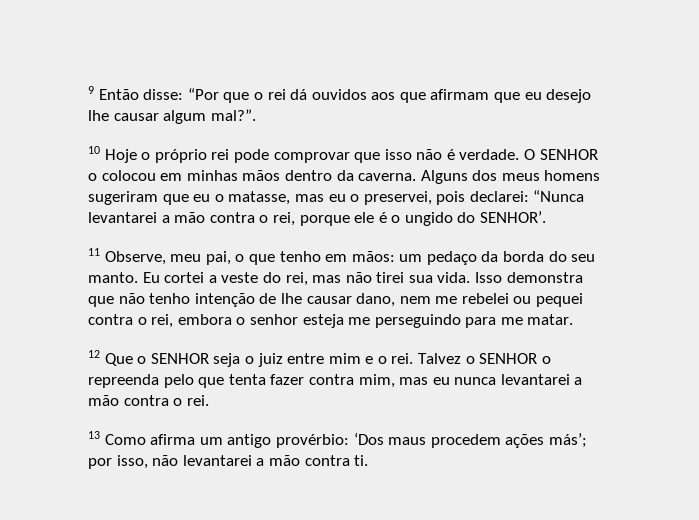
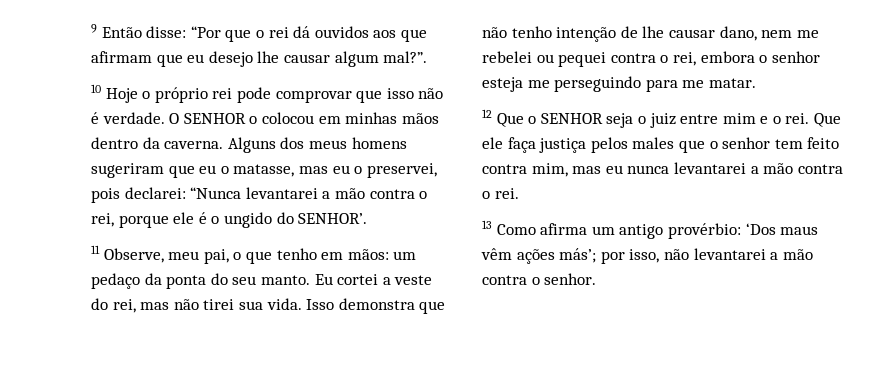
- 11 Observe, meu pai, o que tenho em mãos: um pedaço da borda do seu manto.
+ 11 Observe, meu pai, o que tenho em mãos: um pedaço da ponta do seu manto.
- Talvez o SENHOR o repreenda pelo que tenta fazer contra mim, mas eu nunca levantarei a mão contra o rei.
+ Que ele faça justiça pelos males que o senhor tem feito contra mim, mas eu nunca levantarei a mão contra o rei.
- 13 Como afirma um antigo provérbio: ‘Dos maus procedem ações más’; por isso, não levantarei a mão contra ti.
+ 13 Como afirma um antigo provérbio: ‘Dos maus vêm ações más’; por isso, não levantarei a mão contra o senhor.

